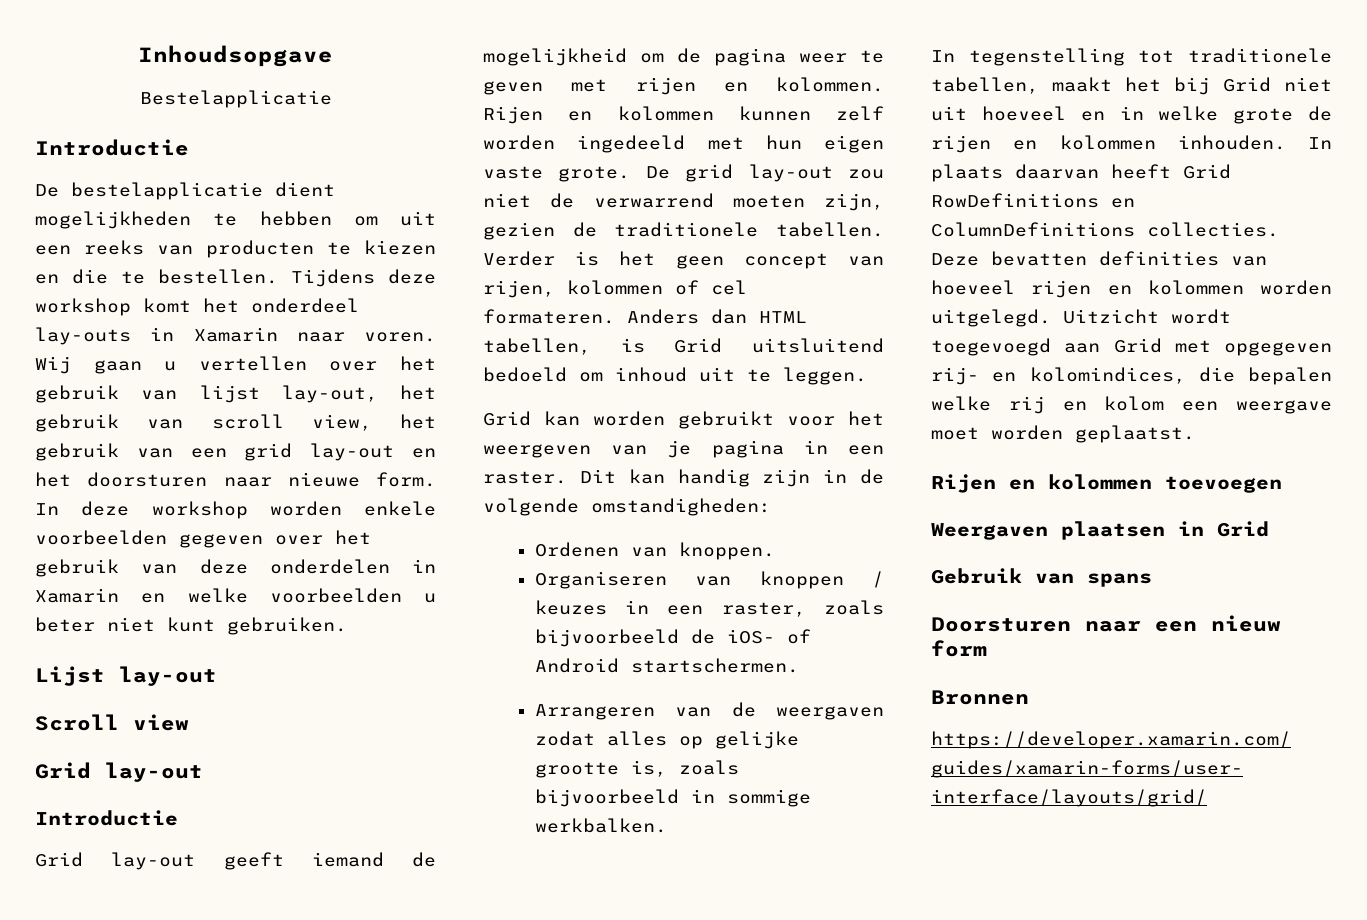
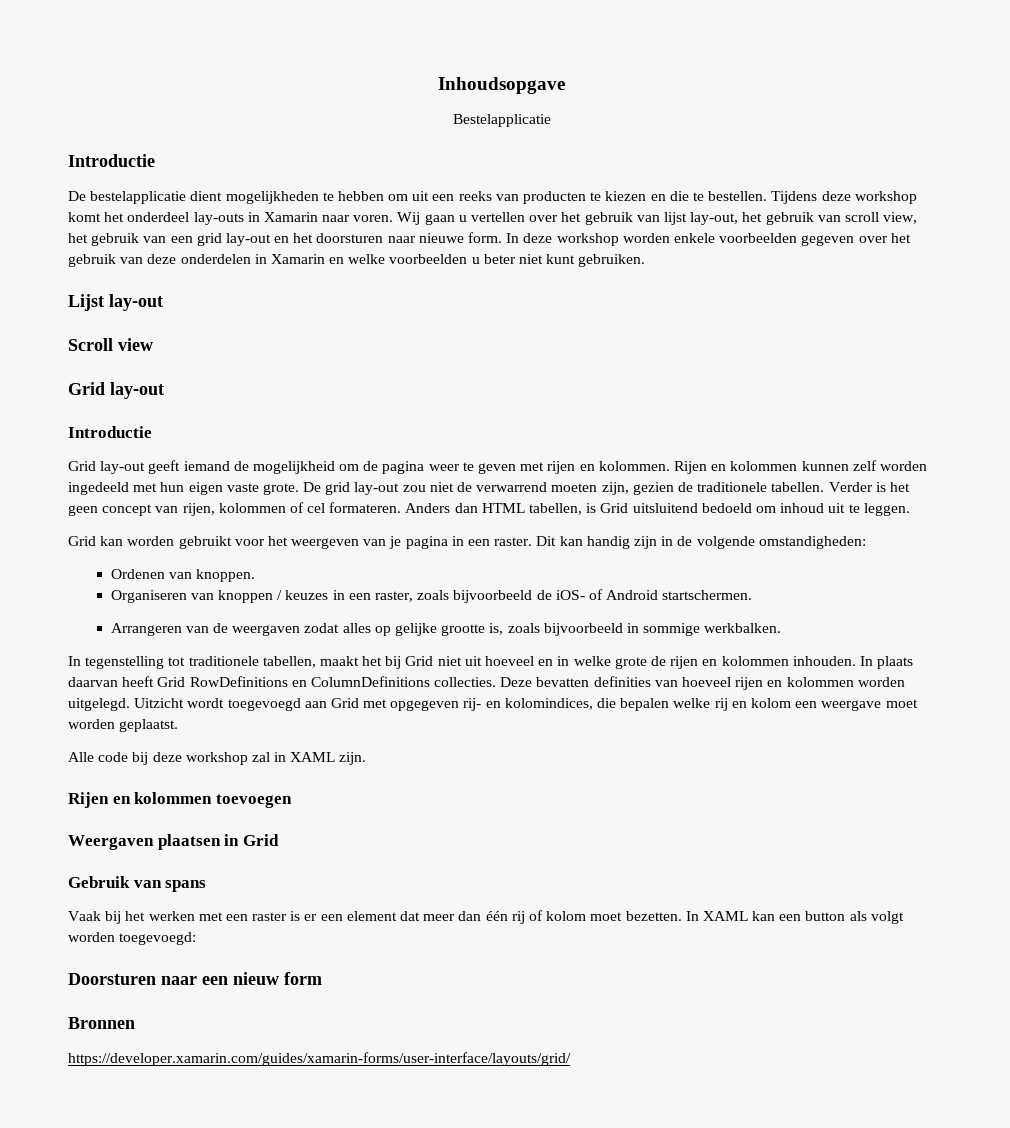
+ Alle code bij deze workshop zal in XAML zijn.
+ Vaak bij het werken met een raster is er een element dat meer dan één rij of kolom moet bezetten. In XAML kan een button als volgt worden toegevoegd:

